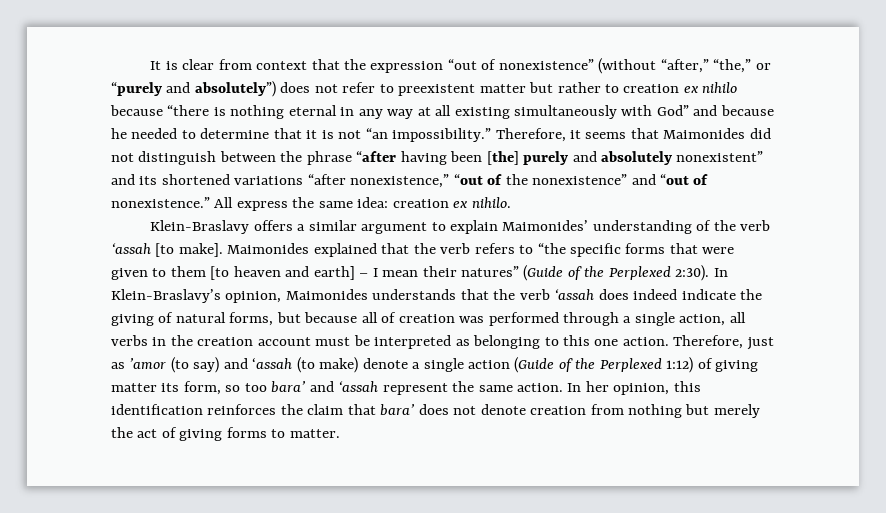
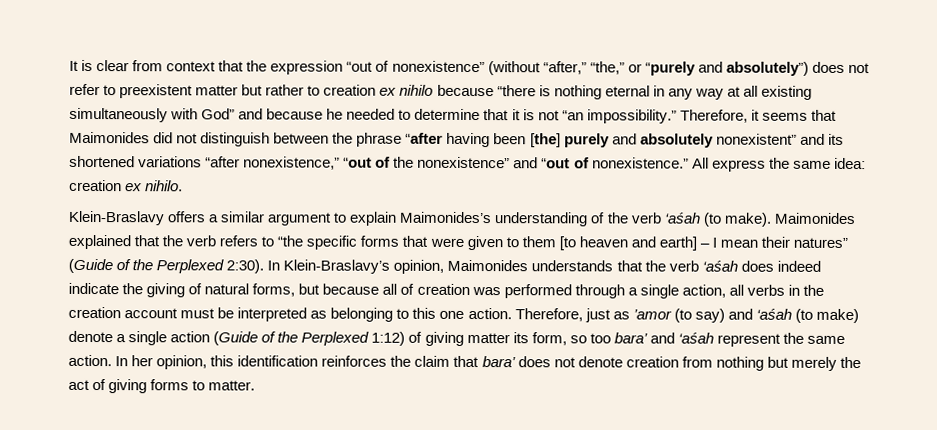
- Klein-Braslavy offers a similar argument to explain Maimonides’ understanding of the verb ‘assah [to make].
+ Klein-Braslavy offers a similar argument to explain Maimonides’s understanding of the verb ‘aśah (to make).
- In Klein-Braslavy’s opinion, Maimonides understands that the verb ‘assah does indeed indicate the giving of natural forms, but because all of creation was performed through a single action, all verbs in the creation account must be interpreted as belonging to this one action.
+ In Klein-Braslavy’s opinion, Maimonides understands that the verb ‘aśah does indeed indicate the giving of natural forms, but because all of creation was performed through a single action, all verbs in the creation account must be interpreted as belonging to this one action.
- Therefore, just as ’amor (to say) and ‘assah (to make) denote a single action (Guide of the Perplexed 1:12) of giving matter its form, so too bara’ and ‘assah represent the same action.
+ Therefore, just as ’amor (to say) and ‘aśah (to make) denote a single action (Guide of the Perplexed 1:12) of giving matter its form, so too bara’ and ‘aśah represent the same action.

